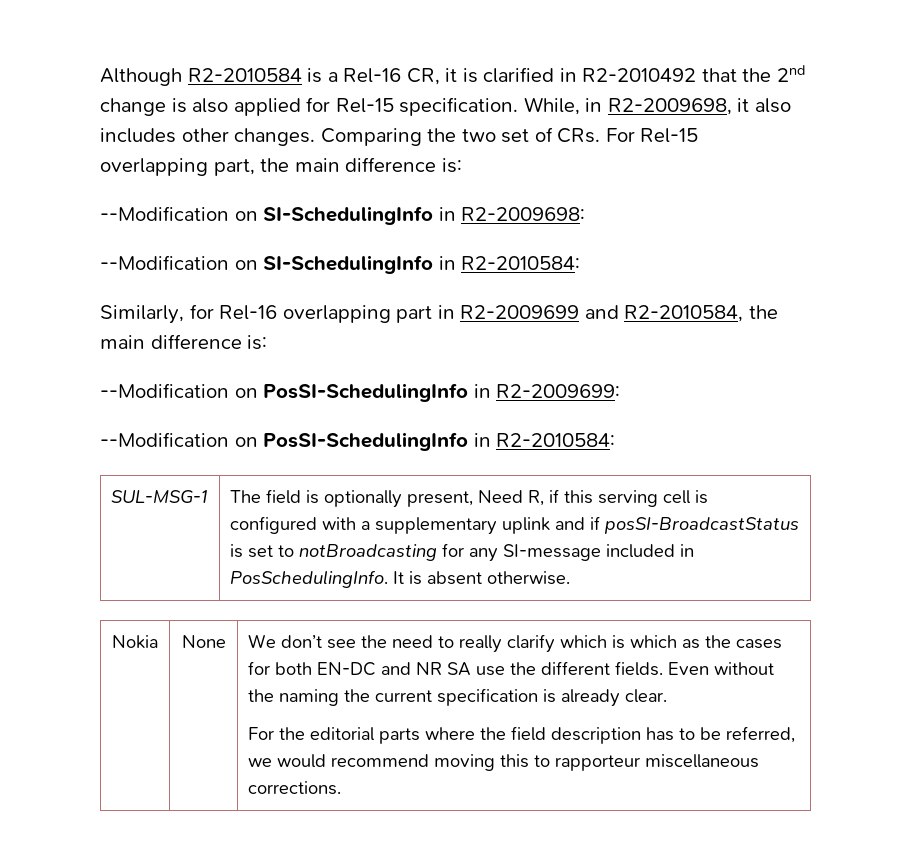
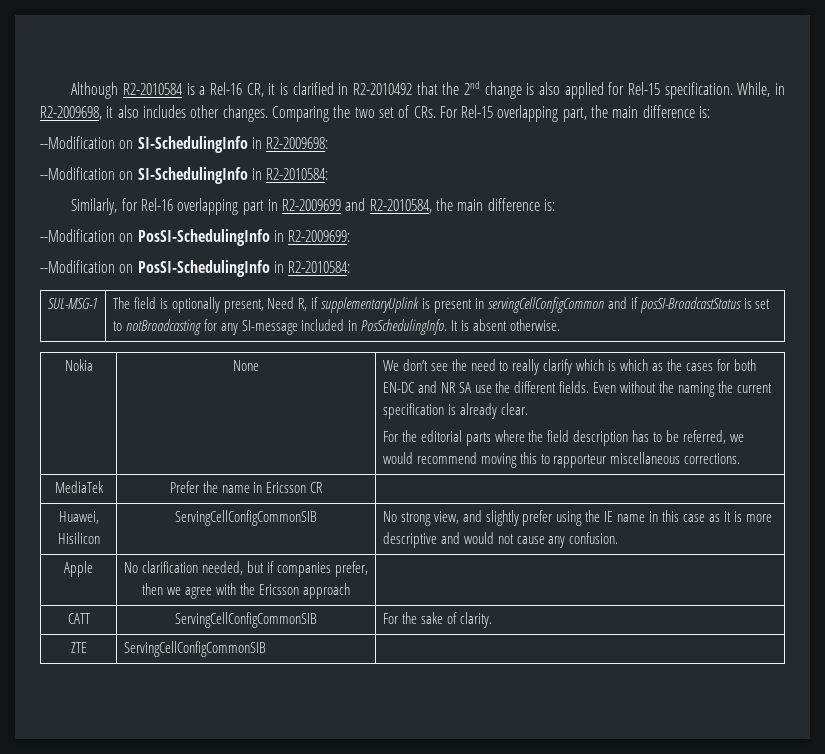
- SUL-MSG-1 | The field is optionally present, Need R, if this serving cell is configured with a supplementary uplink and if posSI-BroadcastStatus is set to notBroadcasting for any SI-message included in PosSchedulingInfo. It is absent otherwise.
+ SUL-MSG-1 | The field is optionally present, Need R, if supplementaryUplink is present in servingCellConfigCommon and if posSI-BroadcastStatus is set to notBroadcasting for any SI-message included in PosSchedulingInfo. It is absent otherwise.
+ MediaTek | Prefer the name in Ericsson CR |
+ Huawei, Hisilicon | ServingCellConfigCommonSIB | No strong view, and slightly prefer using the IE name in this case as it is more descriptive and would not cause any confusion.
+ Apple | No clarification needed, but if companies prefer, then we agree with the Ericsson approach |
+ CATT | ServingCellConfigCommonSIB | For the sake of clarity.
+ ZTE | ServingCellConfigCommonSIB |

